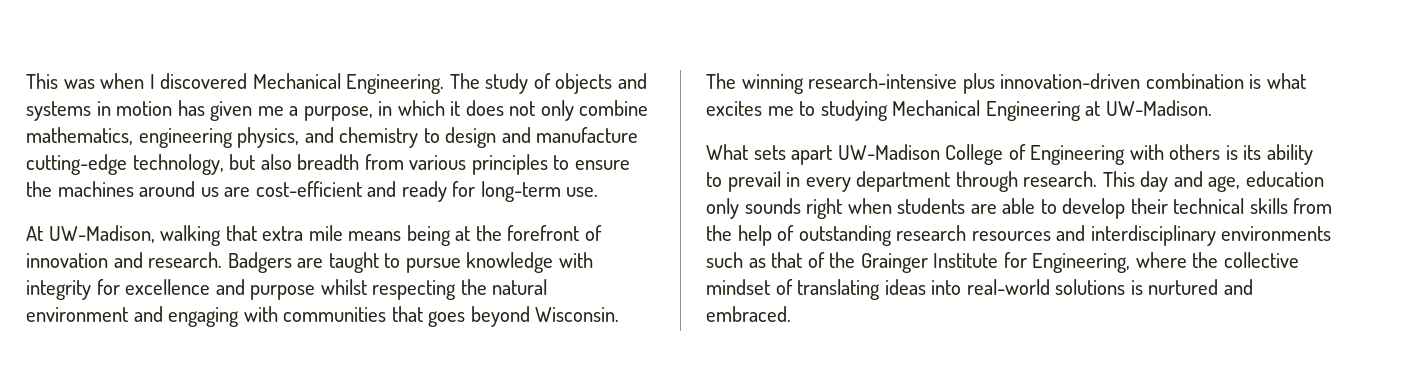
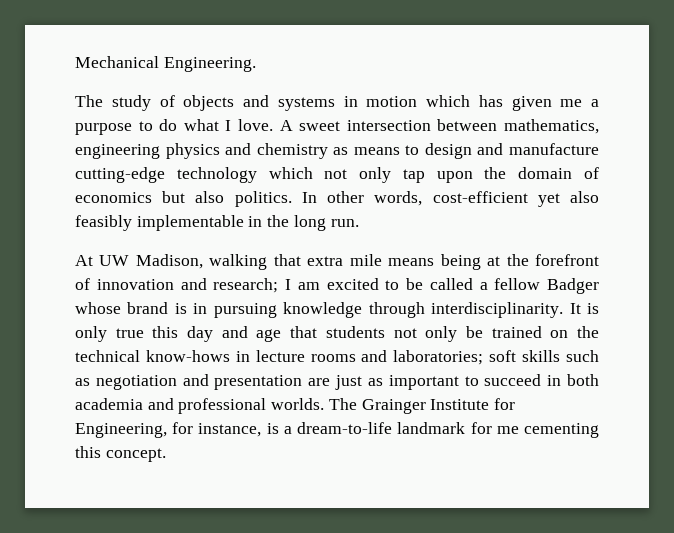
- This was when I discovered Mechanical Engineering. The study of objects and systems in motion has given me a purpose, in which it does not only combine mathematics, engineering physics, and chemistry to design and manufacture cutting-edge technology, but also breadth from various principles to ensure the machines around us are cost-efficient and ready for long-term use.
+ Mechanical Engineering.
+ The study of objects and systems in motion which has given me a purpose to do what I love. A sweet intersection between mathematics, engineering physics and chemistry as means to design and manufacture cutting-edge technology which not only tap upon the domain of economics but also politics. In other words, cost-efficient yet also feasibly implementable in the long run.
- At UW-Madison, walking that extra mile means being at the forefront of innovation and research. Badgers are taught to pursue knowledge with integrity for excellence and purpose whilst respecting the natural environment and engaging with communities that goes beyond Wisconsin. The winning research-intensive plus innovation-driven combination is what excites me to studying Mechanical Engineering at UW-Madison.
- What sets apart UW-Madison College of Engineering with others is its ability to prevail in every department through research. This day and age, education only sounds right when students are able to develop their technical skills from the help of outstanding research resources and interdisciplinary environments such as that of the Grainger Institute for Engineering, where the collective mindset of translating ideas into real-world solutions is nurtured and embraced.
+ At UW Madison, walking that extra mile means being at the forefront of innovation and research; I am excited to be called a fellow Badger whose brand is in pursuing knowledge through interdisciplinarity. It is only true this day and age that students not only be trained on the technical know-hows in lecture rooms and laboratories; soft skills such as negotiation and presentation are just as important to succeed in both academia and professional worlds. The Grainger Institute for Engineering, for instance, is a dream-to-life landmark for me cementing this concept.

